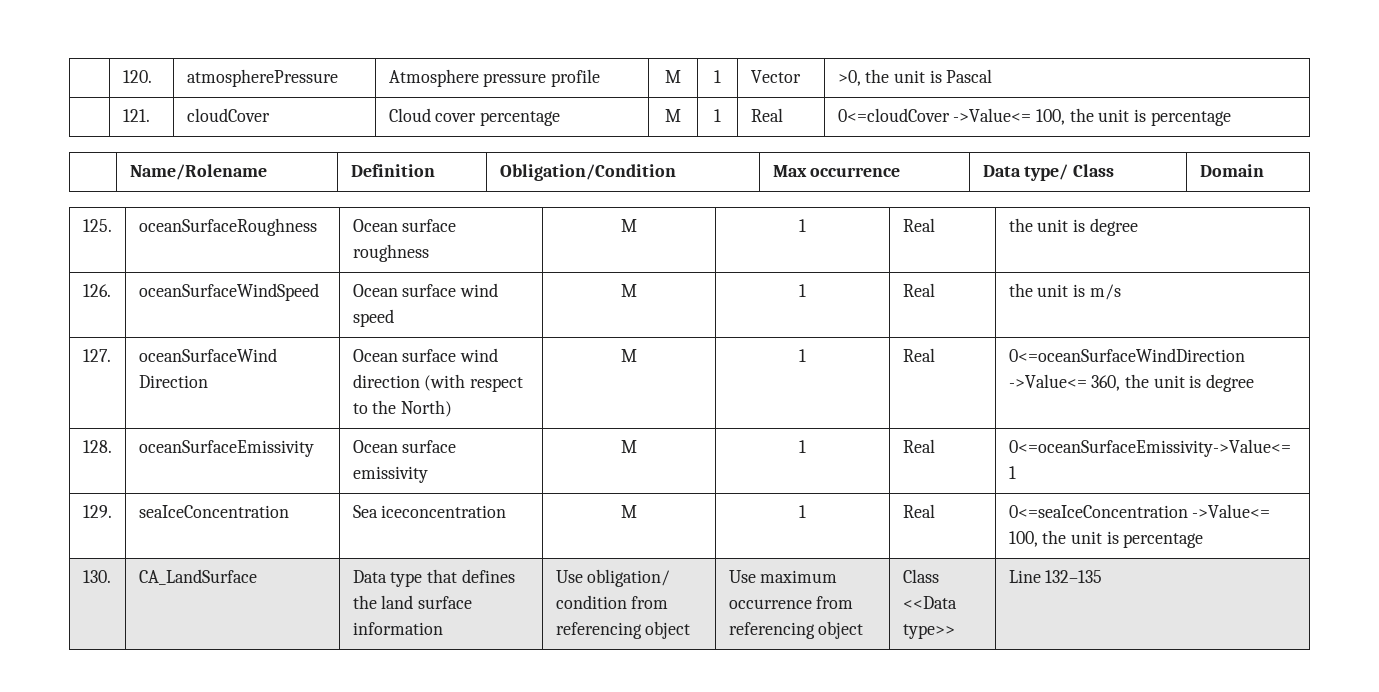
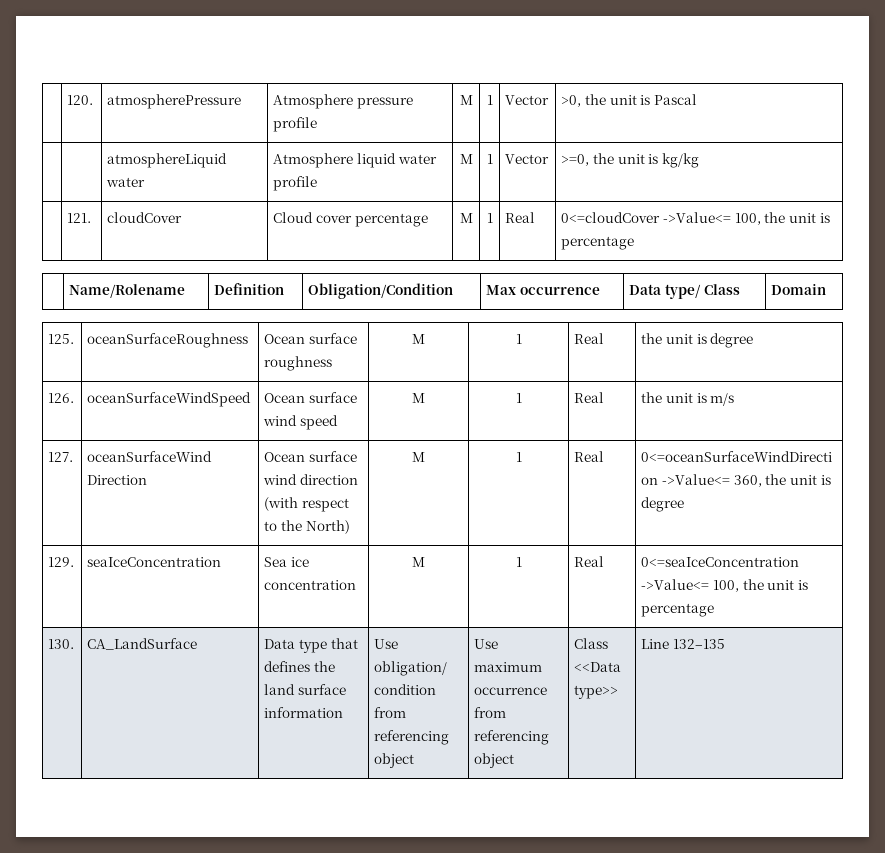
+ | | atmosphereLiquid water | Atmosphere liquid water profile | M | 1 | Vector | >=0, the unit is kg/kg
- 128. | oceanSurfaceEmissivity | Ocean surface emissivity | M | 1 | Real | 0<=oceanSurfaceEmissivity->Value<= 1
- 129. | seaIceConcentration | Sea iceconcentration | M | 1 | Real | 0<=seaIceConcentration ->Value<= 100, the unit is percentage
+ 129. | seaIceConcentration | Sea ice concentration | M | 1 | Real | 0<=seaIceConcentration ->Value<= 100, the unit is percentage

